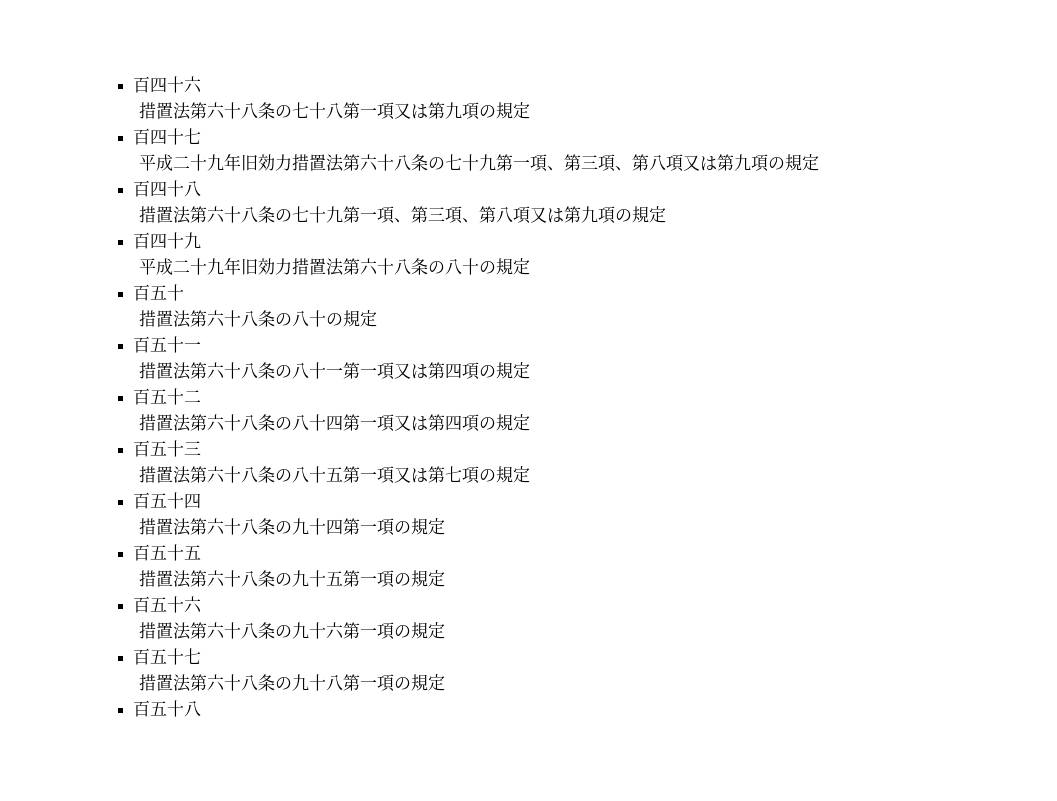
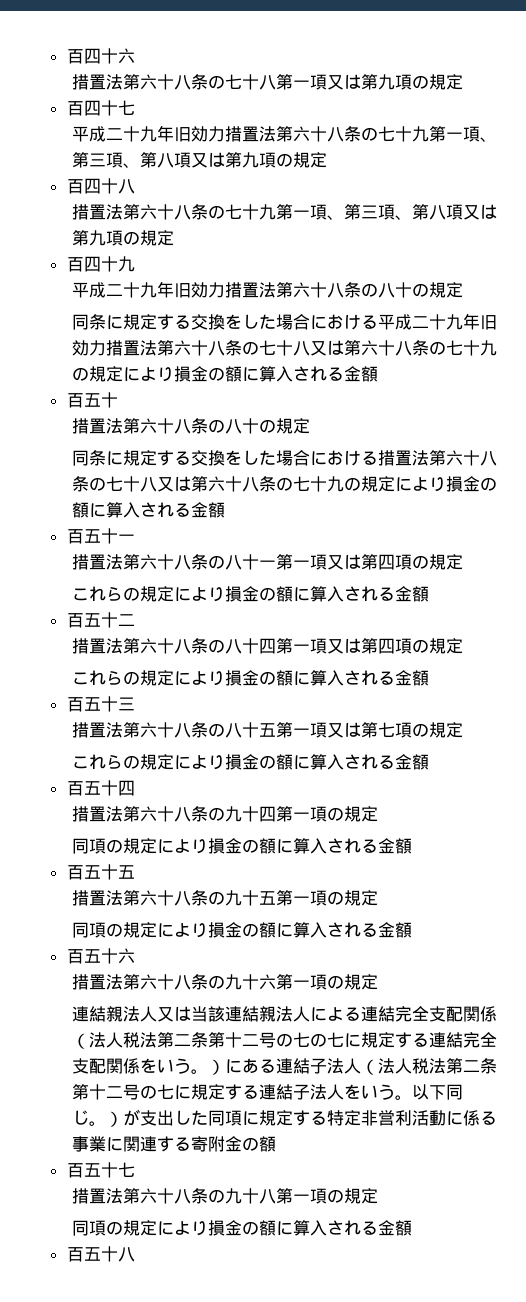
+ 同条に規定する交換をした場合における平成二十九年旧効力措置法第六十八条の七十八又は第六十八条の七十九の規定により損金の額に算入される金額
+ 同条に規定する交換をした場合における措置法第六十八条の七十八又は第六十八条の七十九の規定により損金の額に算入される金額
  措置法第六十八条の八十一第一項又は第四項の規定
+ これらの規定により損金の額に算入される金額
  措置法第六十八条の八十四第一項又は第四項の規定
+ これらの規定により損金の額に算入される金額
  措置法第六十八条の八十五第一項又は第七項の規定
+ これらの規定により損金の額に算入される金額
  措置法第六十八条の九十四第一項の規定
+ 同項の規定により損金の額に算入される金額
  措置法第六十八条の九十五第一項の規定
+ 同項の規定により損金の額に算入される金額
+ 連結親法人又は当該連結親法人による連結完全支配関係（法人税法第二条第十二号の七の七に規定する連結完全支配関係をいう。）にある連結子法人（法人税法第二条第十二号の七に規定する連結子法人をいう。以下同じ。）が支出した同項に規定する特定非営利活動に係る事業に関連する寄附金の額
  措置法第六十八条の九十八第一項の規定
+ 同項の規定により損金の額に算入される金額

